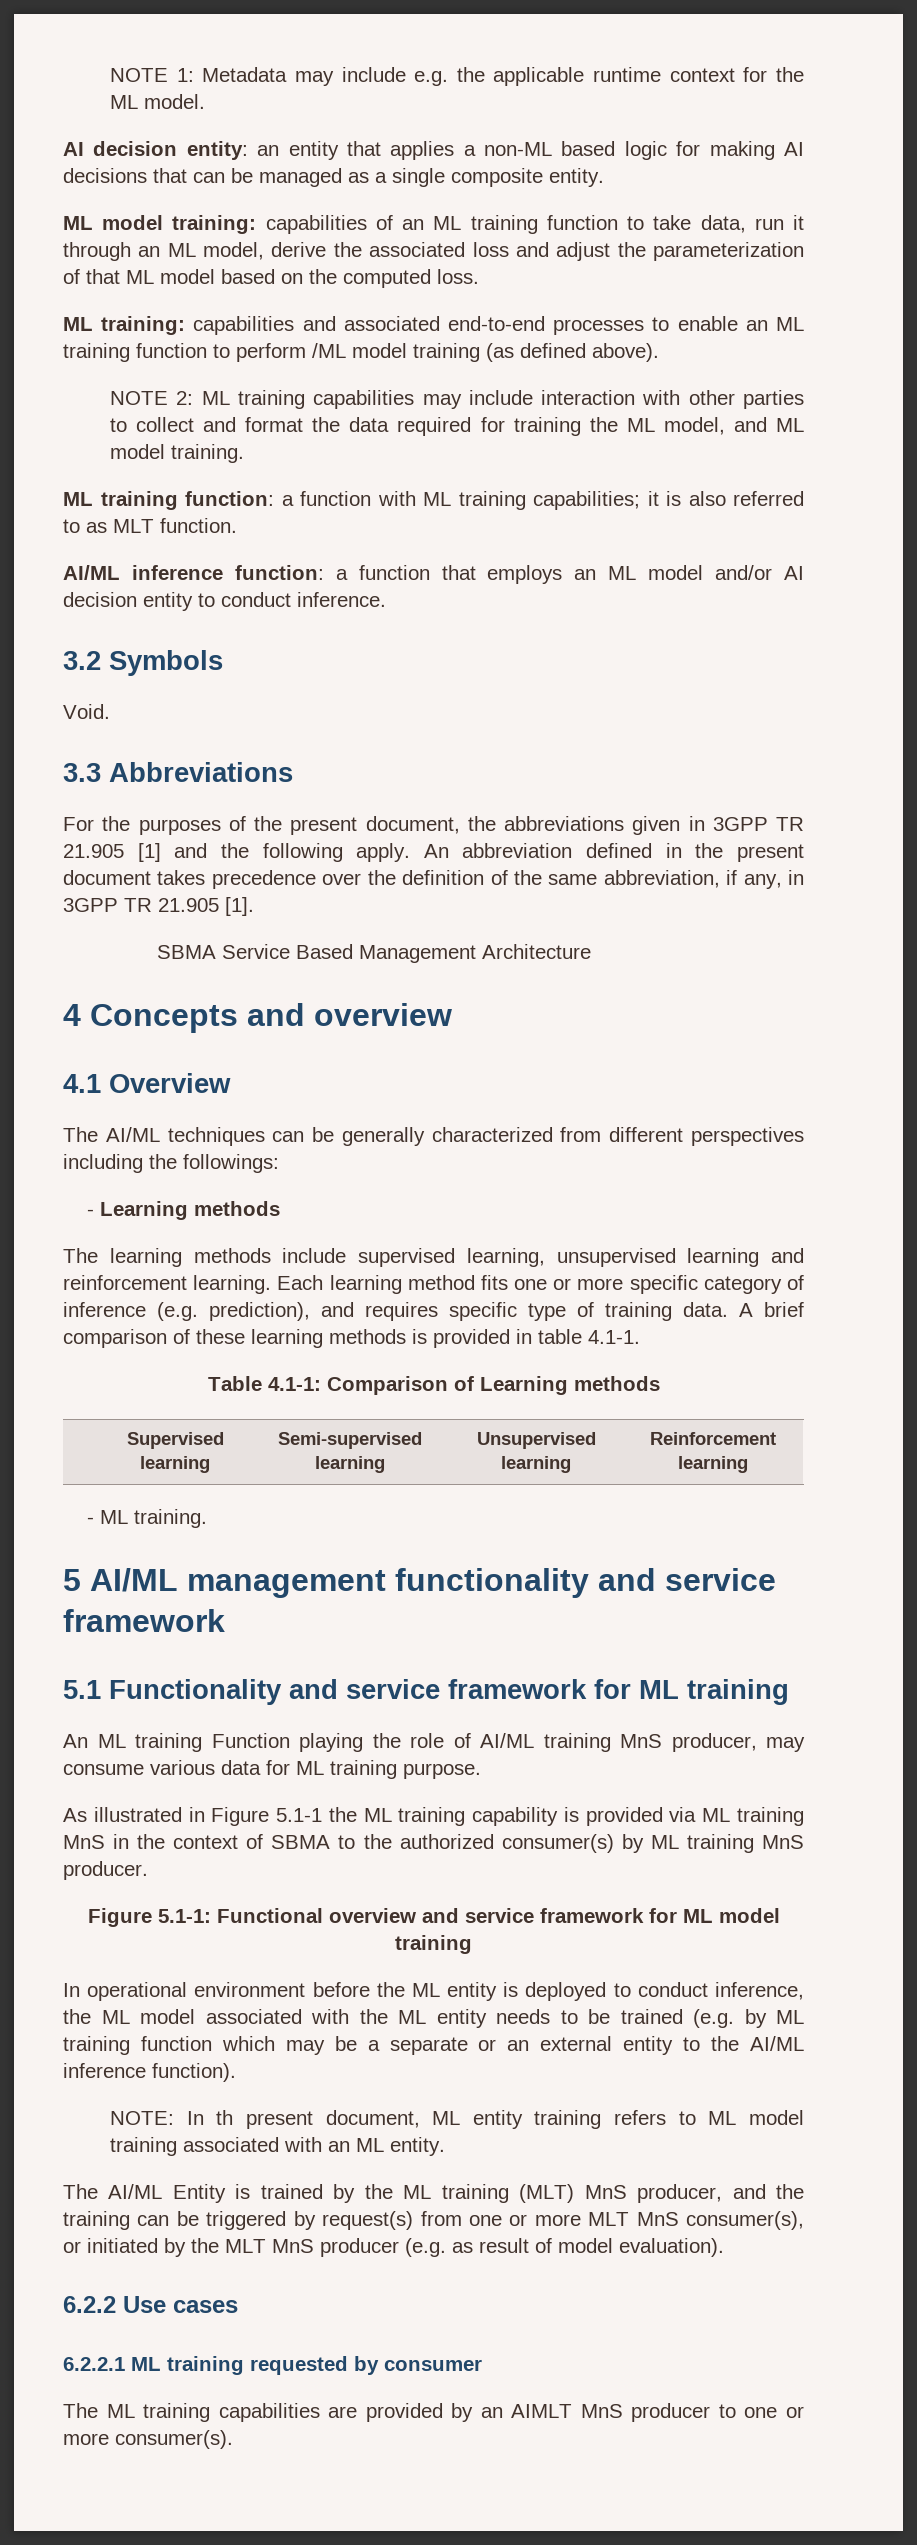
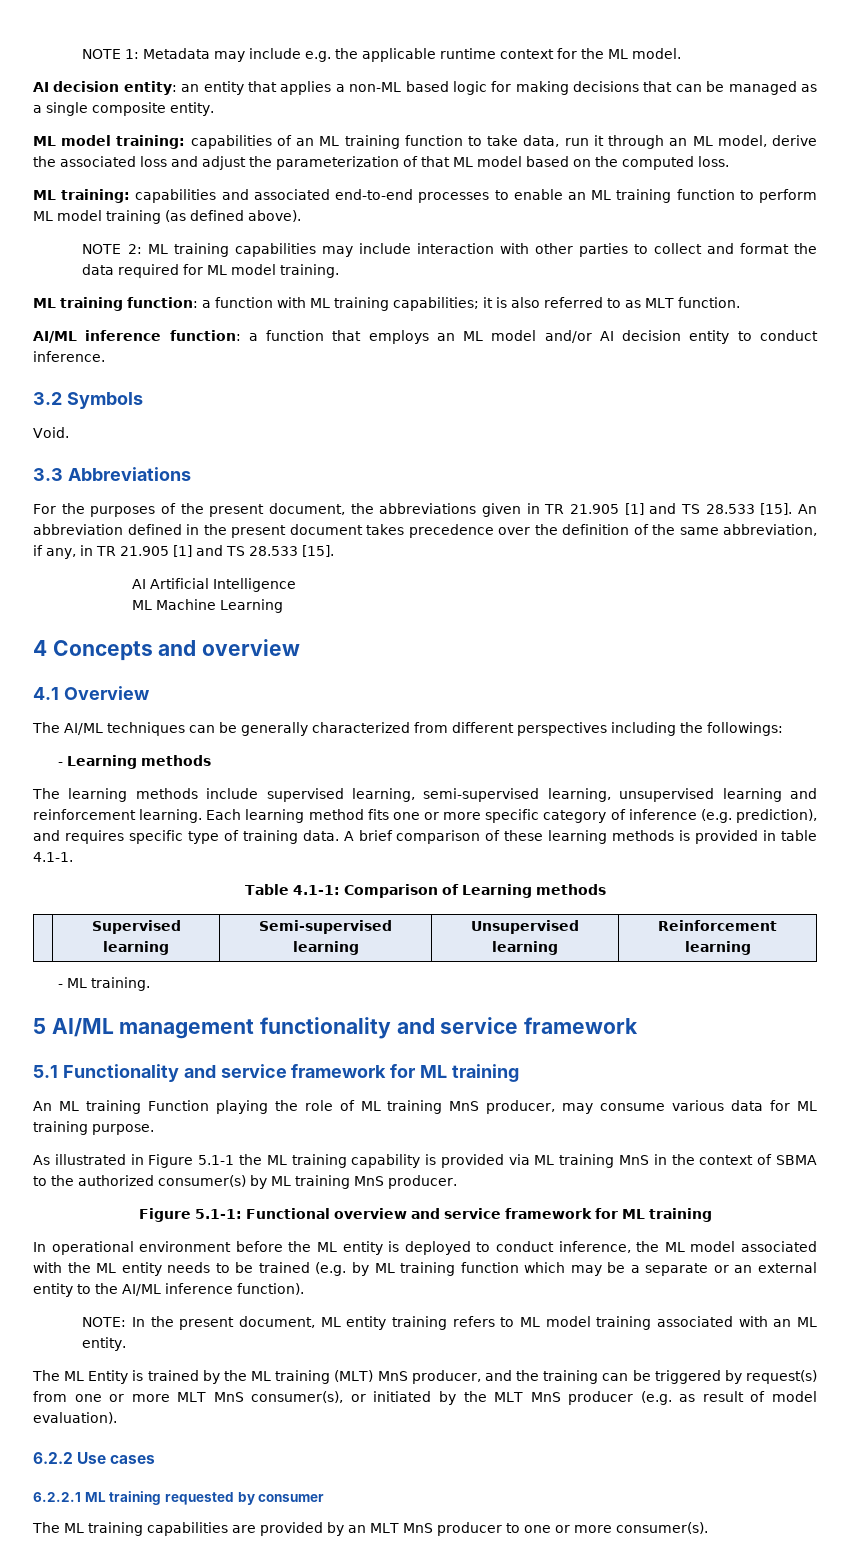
- AI decision entity: an entity that applies a non-ML based logic for making AI decisions that can be managed as a single composite entity.
+ AI decision entity: an entity that applies a non-ML based logic for making decisions that can be managed as a single composite entity.
- ML training: capabilities and associated end-to-end processes to enable an ML training function to perform /ML model training (as defined above).
+ ML training: capabilities and associated end-to-end processes to enable an ML training function to perform ML model training (as defined above).
- NOTE 2: ML training capabilities may include interaction with other parties to collect and format the data required for training the ML model, and ML model training.
+ NOTE 2: ML training capabilities may include interaction with other parties to collect and format the data required for ML model training.
- For the purposes of the present document, the abbreviations given in 3GPP TR 21.905 [1] and the following apply.
+ For the purposes of the present document, the abbreviations given in TR 21.905 [1] and TS 28.533 [15].
- An abbreviation defined in the present document takes precedence over the definition of the same abbreviation, if any, in 3GPP TR 21.905 [1].
- SBMA Service Based Management Architecture
+ An abbreviation defined in the present document takes precedence over the definition of the same abbreviation, if any, in TR 21.905 [1] and TS 28.533 [15].
+ AI Artificial Intelligence
+ ML Machine Learning
- The learning methods include supervised learning, unsupervised learning and reinforcement learning.
+ The learning methods include supervised learning, semi-supervised learning, unsupervised learning and reinforcement learning.
- An ML training Function playing the role of AI/ML training MnS producer, may consume various data for ML training purpose.
+ An ML training Function playing the role of ML training MnS producer, may consume various data for ML training purpose.
- Figure 5.1-1: Functional overview and service framework for ML model training
+ Figure 5.1-1: Functional overview and service framework for ML training
- NOTE: In th present document, ML entity training refers to ML model training associated with an ML entity.
+ NOTE: In the present document, ML entity training refers to ML model training associated with an ML entity.
- The AI/ML Entity is trained by the ML training (MLT) MnS producer, and the training can be triggered by request(s) from one or more MLT MnS consumer(s), or initiated by the MLT MnS producer (e.g. as result of model evaluation).
+ The ML Entity is trained by the ML training (MLT) MnS producer, and the training can be triggered by request(s) from one or more MLT MnS consumer(s), or initiated by the MLT MnS producer (e.g. as result of model evaluation).
- The ML training capabilities are provided by an AIMLT MnS producer to one or more consumer(s).
+ The ML training capabilities are provided by an MLT MnS producer to one or more consumer(s).

